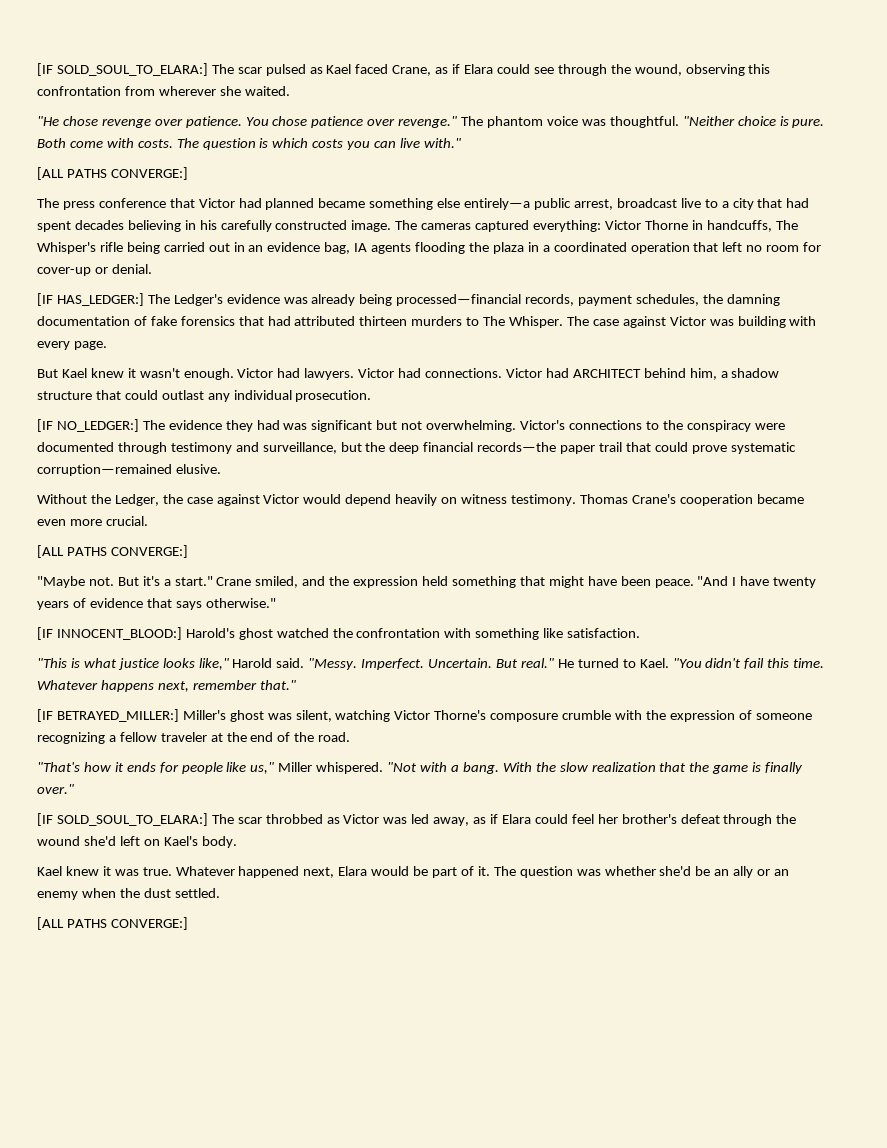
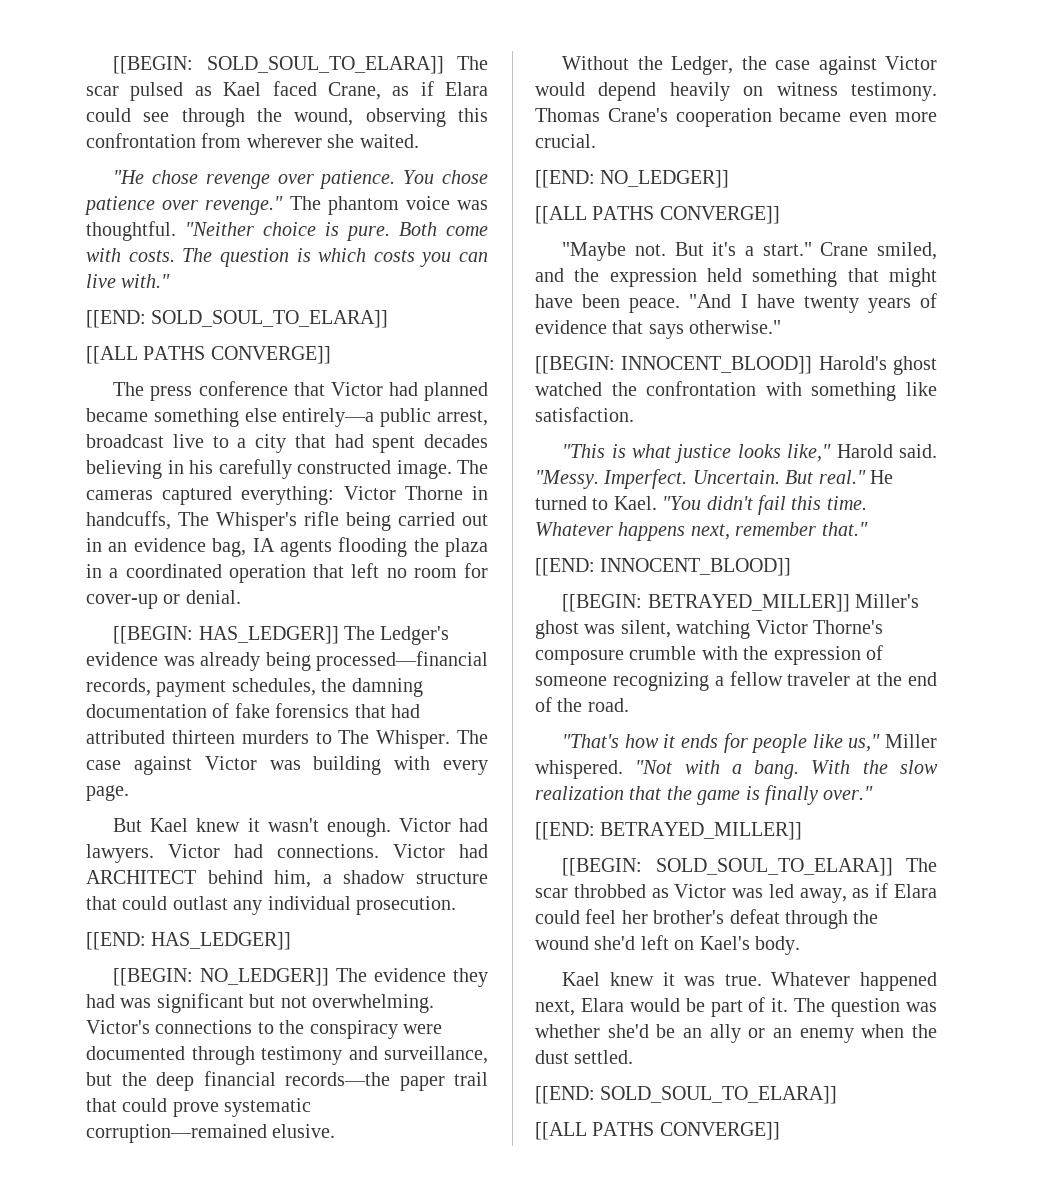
- [IF SOLD_SOUL_TO_ELARA:] The scar pulsed as Kael faced Crane, as if Elara could see through the wound, observing this confrontation from wherever she waited.
+ [[BEGIN: SOLD_SOUL_TO_ELARA]] The scar pulsed as Kael faced Crane, as if Elara could see through the wound, observing this confrontation from wherever she waited.
  The question is which costs you can live with."
- [ALL PATHS CONVERGE:]
+ [[END: SOLD_SOUL_TO_ELARA]]
+ [[ALL PATHS CONVERGE]]
- [IF HAS_LEDGER:] The Ledger's evidence was already being processed—financial records, payment schedules, the damning documentation of fake forensics that had attributed thirteen murders to The Whisper.
+ [[BEGIN: HAS_LEDGER]] The Ledger's evidence was already being processed—financial records, payment schedules, the damning documentation of fake forensics that had attributed thirteen murders to The Whisper.
- [IF NO_LEDGER:] The evidence they had was significant but not overwhelming.
+ [[END: HAS_LEDGER]]
+ [[BEGIN: NO_LEDGER]] The evidence they had was significant but not overwhelming.
  Thomas Crane's cooperation became even more crucial.
- [ALL PATHS CONVERGE:]
+ [[END: NO_LEDGER]]
+ [[ALL PATHS CONVERGE]]
- [IF INNOCENT_BLOOD:] Harold's ghost watched the confrontation with something like satisfaction.
+ [[BEGIN: INNOCENT_BLOOD]] Harold's ghost watched the confrontation with something like satisfaction.
- [IF BETRAYED_MILLER:] Miller's ghost was silent, watching Victor Thorne's composure crumble with the expression of someone recognizing a fellow traveler at the end of the road.
+ [[END: INNOCENT_BLOOD]]
+ [[BEGIN: BETRAYED_MILLER]] Miller's ghost was silent, watching Victor Thorne's composure crumble with the expression of someone recognizing a fellow traveler at the end of the road.
- [IF SOLD_SOUL_TO_ELARA:] The scar throbbed as Victor was led away, as if Elara could feel her brother's defeat through the wound she'd left on Kael's body.
+ [[END: BETRAYED_MILLER]]
+ [[BEGIN: SOLD_SOUL_TO_ELARA]] The scar throbbed as Victor was led away, as if Elara could feel her brother's defeat through the wound she'd left on Kael's body.
  The question was whether she'd be an ally or an enemy when the dust settled.
- [ALL PATHS CONVERGE:]
+ [[END: SOLD_SOUL_TO_ELARA]]
+ [[ALL PATHS CONVERGE]]

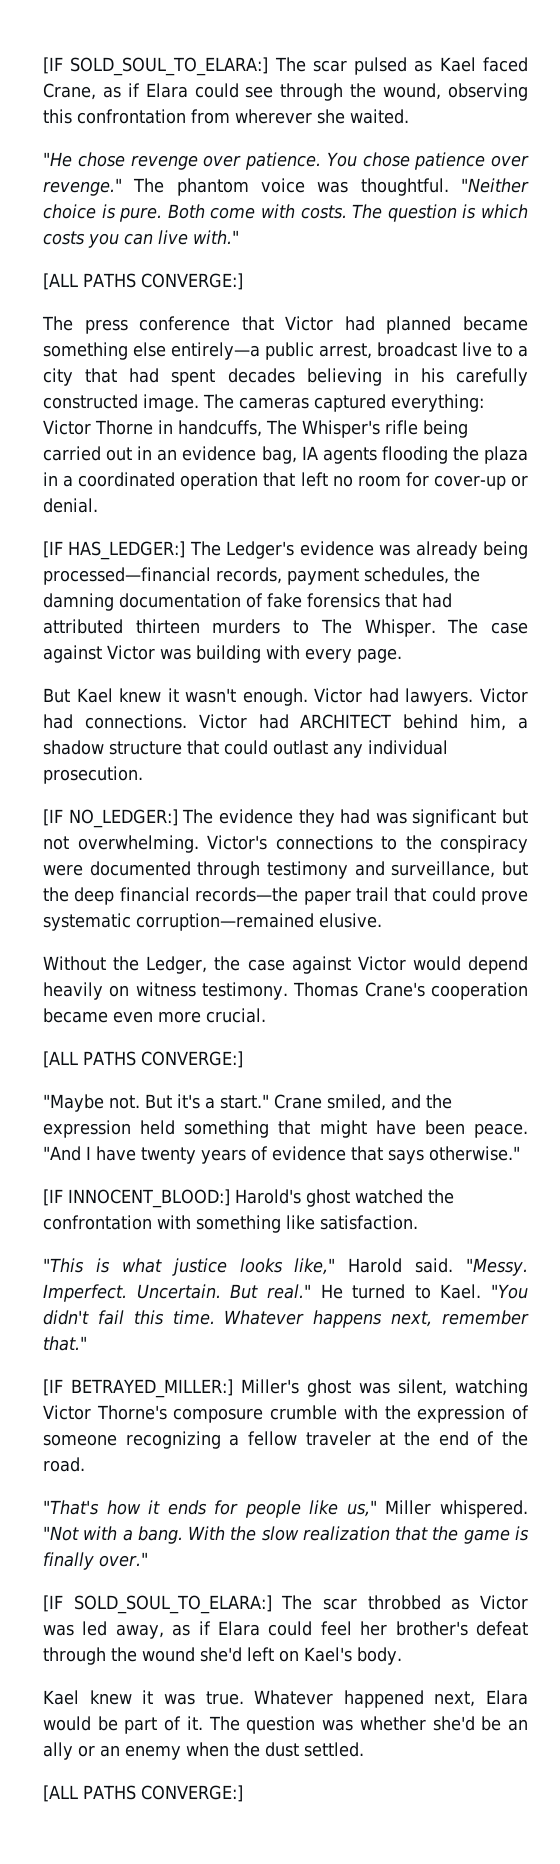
- [[BEGIN: SOLD_SOUL_TO_ELARA]] The scar pulsed as Kael faced Crane, as if Elara could see through the wound, observing this confrontation from wherever she waited.
+ [IF SOLD_SOUL_TO_ELARA:] The scar pulsed as Kael faced Crane, as if Elara could see through the wound, observing this confrontation from wherever she waited.
  The question is which costs you can live with."
- [[END: SOLD_SOUL_TO_ELARA]]
- [[ALL PATHS CONVERGE]]
+ [ALL PATHS CONVERGE:]
- [[BEGIN: HAS_LEDGER]] The Ledger's evidence was already being processed—financial records, payment schedules, the damning documentation of fake forensics that had attributed thirteen murders to The Whisper.
+ [IF HAS_LEDGER:] The Ledger's evidence was already being processed—financial records, payment schedules, the damning documentation of fake forensics that had attributed thirteen murders to The Whisper.
- [[END: HAS_LEDGER]]
- [[BEGIN: NO_LEDGER]] The evidence they had was significant but not overwhelming.
+ [IF NO_LEDGER:] The evidence they had was significant but not overwhelming.
  Thomas Crane's cooperation became even more crucial.
- [[END: NO_LEDGER]]
- [[ALL PATHS CONVERGE]]
+ [ALL PATHS CONVERGE:]
- [[BEGIN: INNOCENT_BLOOD]] Harold's ghost watched the confrontation with something like satisfaction.
+ [IF INNOCENT_BLOOD:] Harold's ghost watched the confrontation with something like satisfaction.
- [[END: INNOCENT_BLOOD]]
- [[BEGIN: BETRAYED_MILLER]] Miller's ghost was silent, watching Victor Thorne's composure crumble with the expression of someone recognizing a fellow traveler at the end of the road.
+ [IF BETRAYED_MILLER:] Miller's ghost was silent, watching Victor Thorne's composure crumble with the expression of someone recognizing a fellow traveler at the end of the road.
- [[END: BETRAYED_MILLER]]
- [[BEGIN: SOLD_SOUL_TO_ELARA]] The scar throbbed as Victor was led away, as if Elara could feel her brother's defeat through the wound she'd left on Kael's body.
+ [IF SOLD_SOUL_TO_ELARA:] The scar throbbed as Victor was led away, as if Elara could feel her brother's defeat through the wound she'd left on Kael's body.
  The question was whether she'd be an ally or an enemy when the dust settled.
- [[END: SOLD_SOUL_TO_ELARA]]
- [[ALL PATHS CONVERGE]]
+ [ALL PATHS CONVERGE:]

